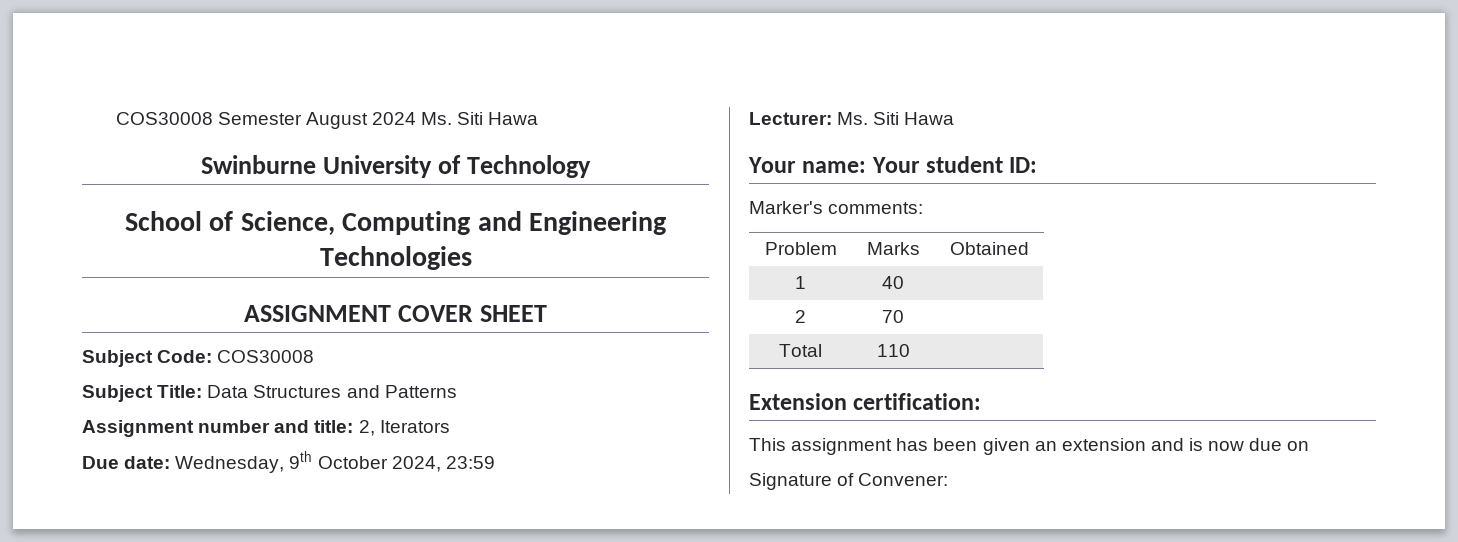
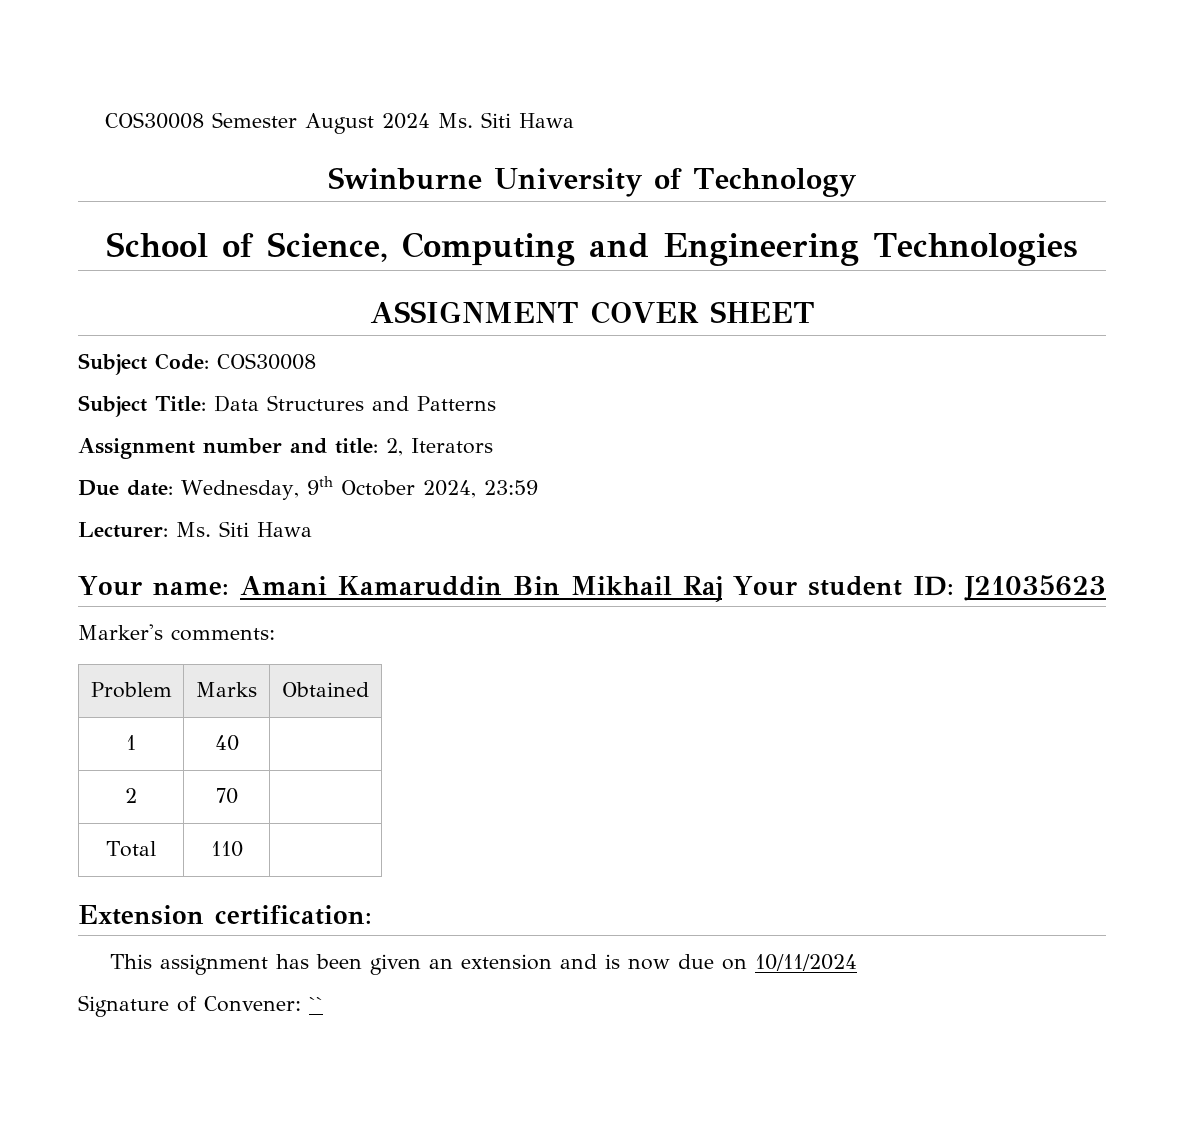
- Your name: Your student ID:
+ Your name: Amani Kamaruddin Bin Mikhail Raj Your student ID: J21035623
- This assignment has been given an extension and is now due on
+ This assignment has been given an extension and is now due on 10/11/2024
- Signature of Convener:
+ Signature of Convener: ``

